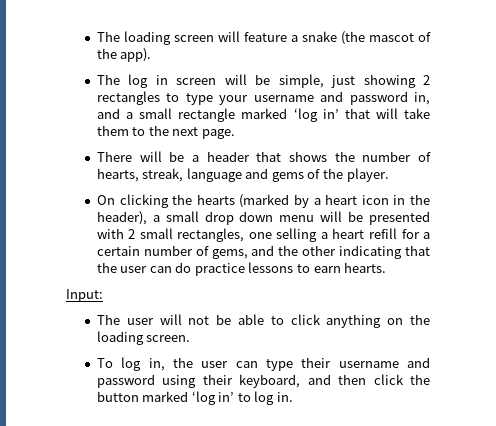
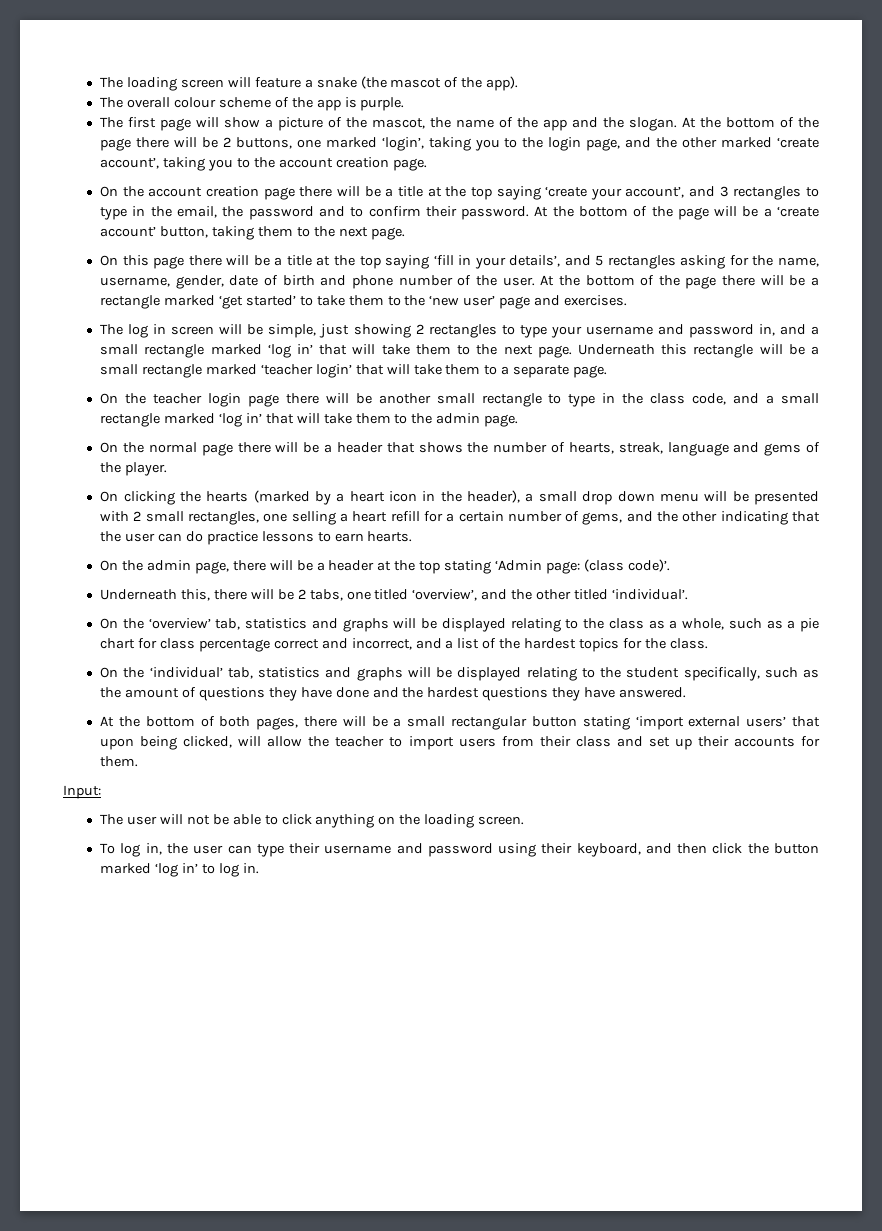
+ The overall colour scheme of the app is purple.
+ The first page will show a picture of the mascot, the name of the app and the slogan. At the bottom of the page there will be 2 buttons, one marked ‘login’, taking you to the login page, and the other marked ‘create account’, taking you to the account creation page.
+ On the account creation page there will be a title at the top saying ‘create your account’, and 3 rectangles to type in the email, the password and to confirm their password. At the bottom of the page will be a ‘create account’ button, taking them to the next page.
+ On this page there will be a title at the top saying ‘fill in your details’, and 5 rectangles asking for the name, username, gender, date of birth and phone number of the user. At the bottom of the page there will be a rectangle marked ‘get started’ to take them to the ‘new user’ page and exercises.
- The log in screen will be simple, just showing 2 rectangles to type your username and password in, and a small rectangle marked ‘log in’ that will take them to the next page.
- There will be a header that shows the number of hearts, streak, language and gems of the player.
+ The log in screen will be simple, just showing 2 rectangles to type your username and password in, and a small rectangle marked ‘log in’ that will take them to the next page. Underneath this rectangle will be a small rectangle marked ‘teacher login’ that will take them to a separate page.
+ On the teacher login page there will be another small rectangle to type in the class code, and a small rectangle marked ‘log in’ that will take them to the admin page.
+ On the normal page there will be a header that shows the number of hearts, streak, language and gems of the player.
+ On the admin page, there will be a header at the top stating ‘Admin page: (class code)’.
+ Underneath this, there will be 2 tabs, one titled ‘overview’, and the other titled ‘individual’.
+ On the ‘overview’ tab, statistics and graphs will be displayed relating to the class as a whole, such as a pie chart for class percentage correct and incorrect, and a list of the hardest topics for the class.
+ On the ‘individual’ tab, statistics and graphs will be displayed relating to the student specifically, such as the amount of questions they have done and the hardest questions they have answered.
+ At the bottom of both pages, there will be a small rectangular button stating ‘import external users’ that upon being clicked, will allow the teacher to import users from their class and set up their accounts for them.

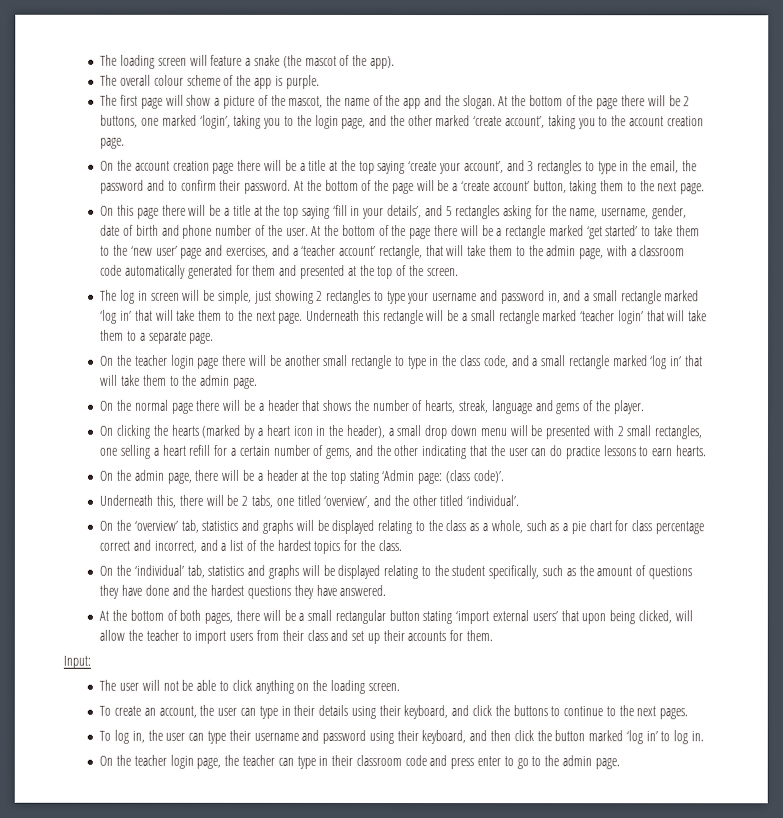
- At the bottom of the page there will be a rectangle marked ‘get started’ to take them to the ‘new user’ page and exercises.
+ At the bottom of the page there will be a rectangle marked ‘get started’ to take them to the ‘new user’ page and exercises, and a ‘teacher account’ rectangle, that will take them to the admin page, with a classroom code automatically generated for them and presented at the top of the screen.
+ To create an account, the user can type in their details using their keyboard, and click the buttons to continue to the next pages.
+ On the teacher login page, the teacher can type in their classroom code and press enter to go to the admin page.

